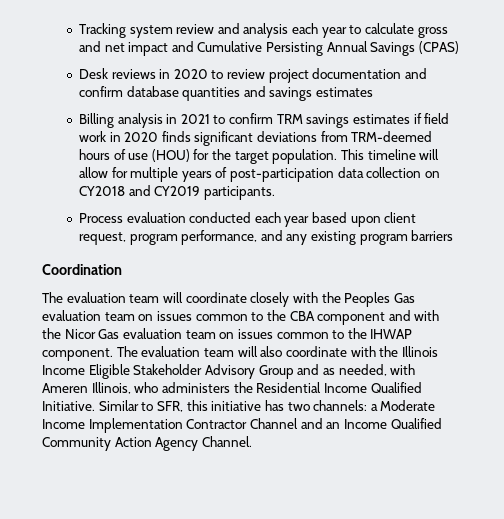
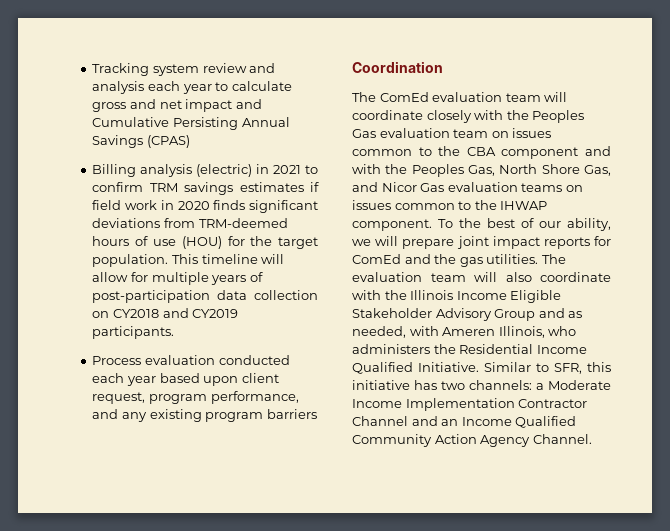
- Desk reviews in 2020 to review project documentation and confirm database quantities and savings estimates
- Billing analysis in 2021 to confirm TRM savings estimates if field work in 2020 finds significant deviations from TRM-deemed hours of use (HOU) for the target population.
+ Billing analysis (electric) in 2021 to confirm TRM savings estimates if field work in 2020 finds significant deviations from TRM-deemed hours of use (HOU) for the target population.
- The evaluation team will coordinate closely with the Peoples Gas evaluation team on issues common to the CBA component and with the Nicor Gas evaluation team on issues common to the IHWAP component.
+ The ComEd evaluation team will coordinate closely with the Peoples Gas evaluation team on issues common to the CBA component and with the Peoples Gas, North Shore Gas, and Nicor Gas evaluation teams on issues common to the IHWAP component.
+ To the best of our ability, we will prepare joint impact reports for ComEd and the gas utilities.

